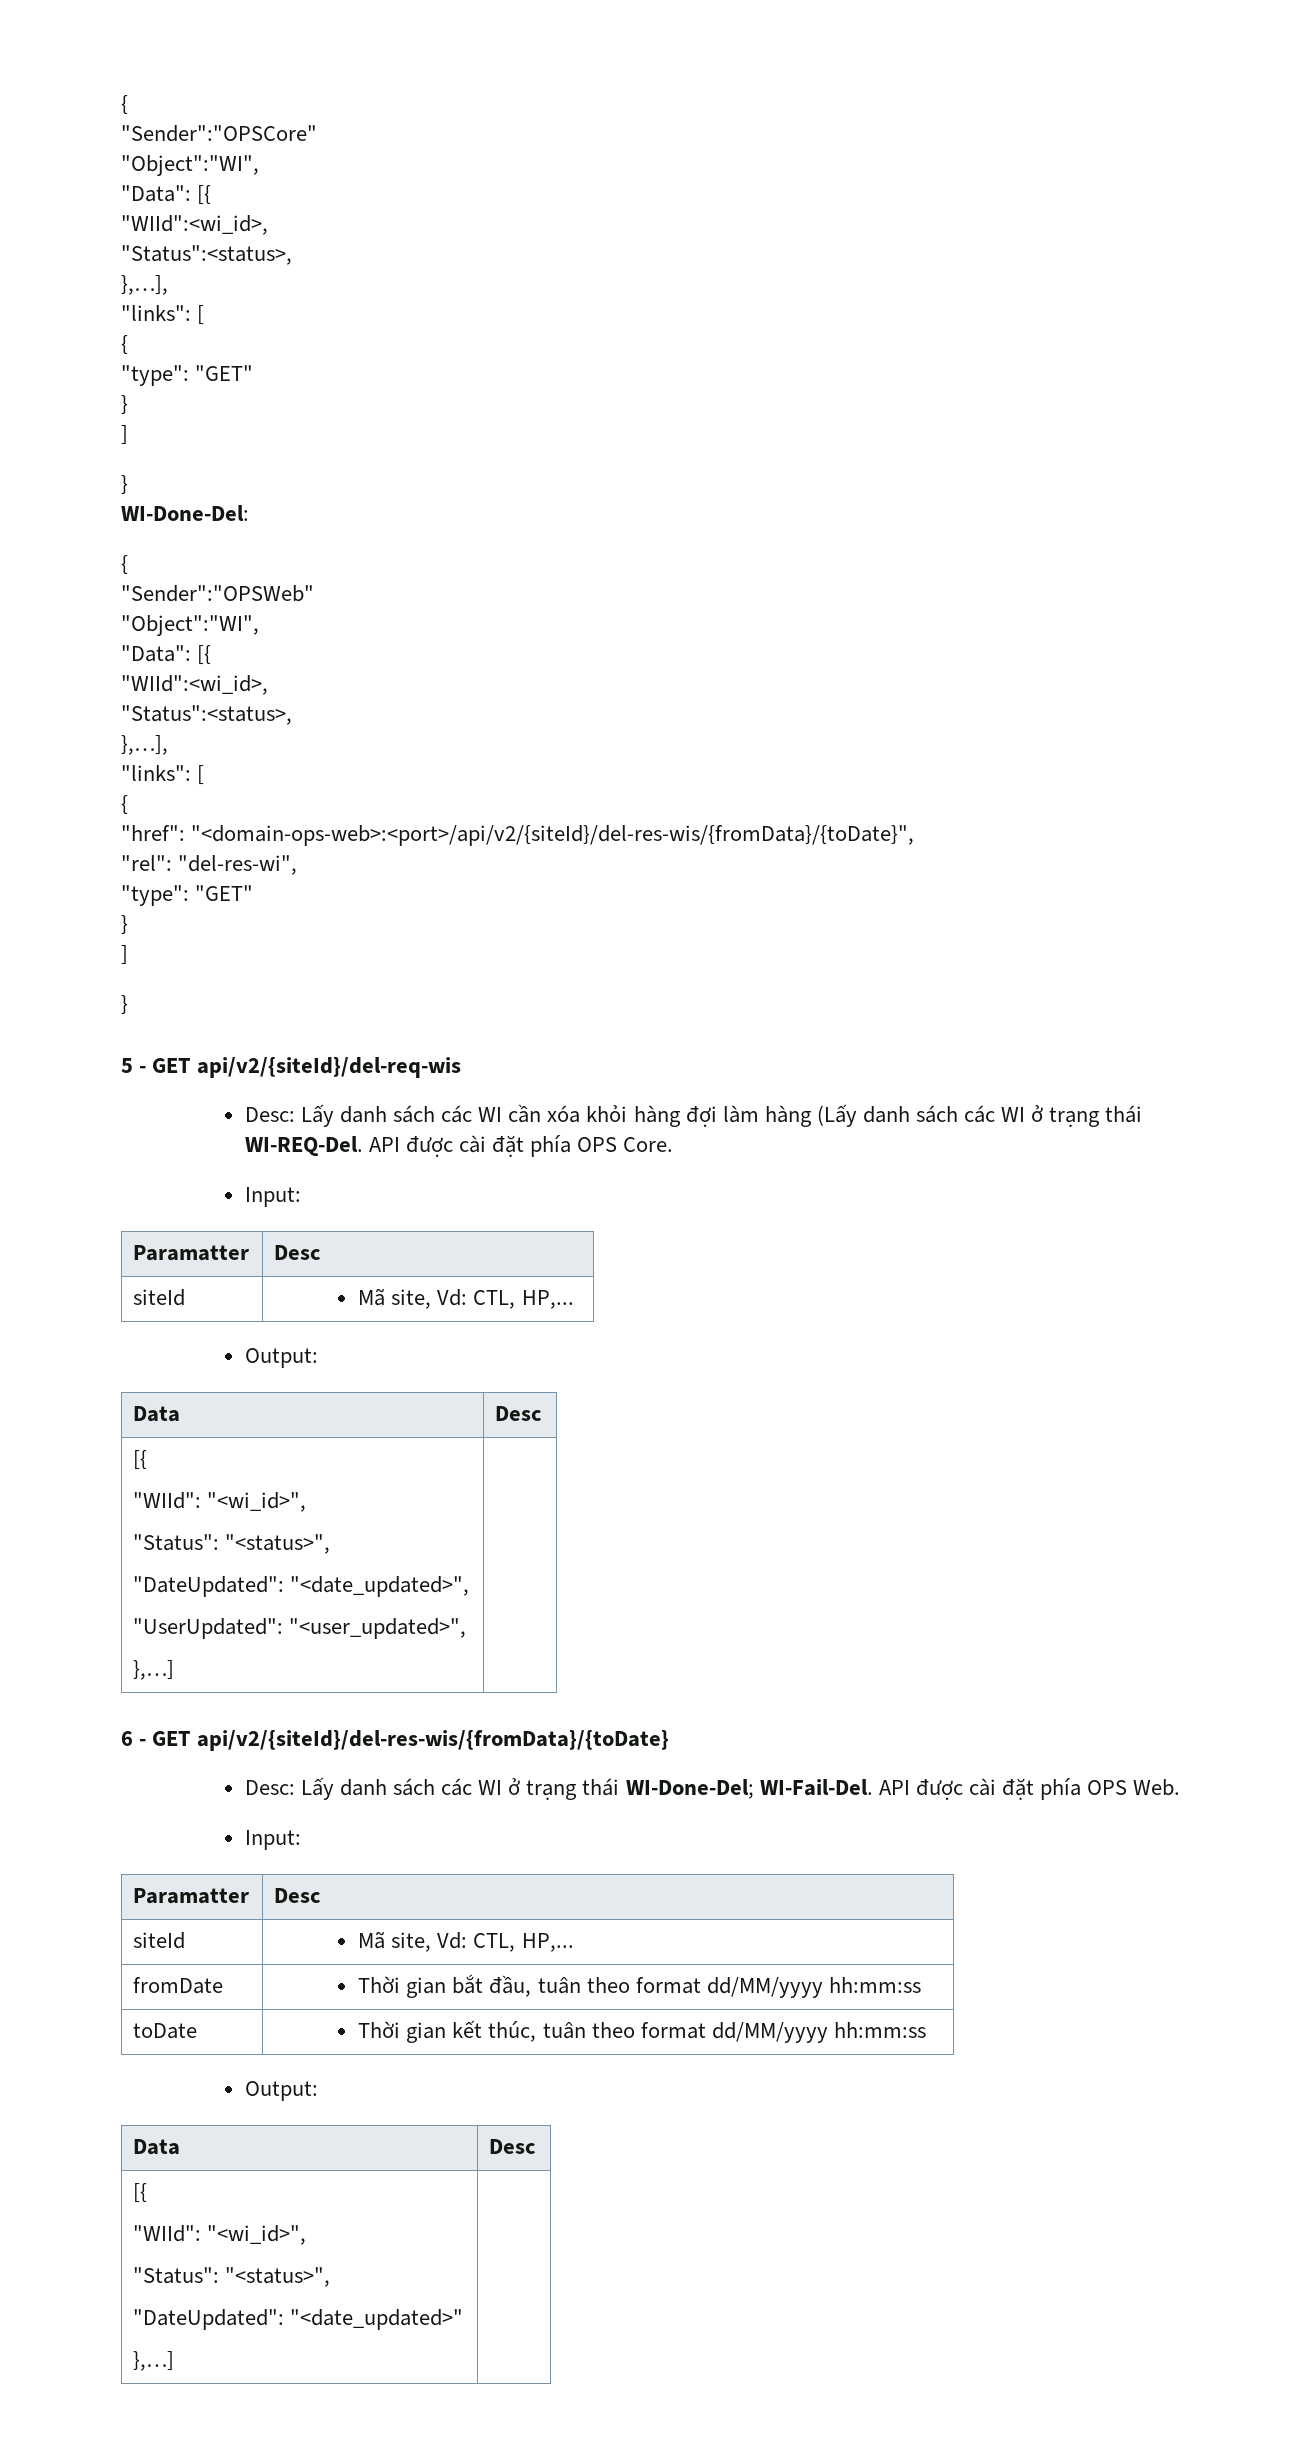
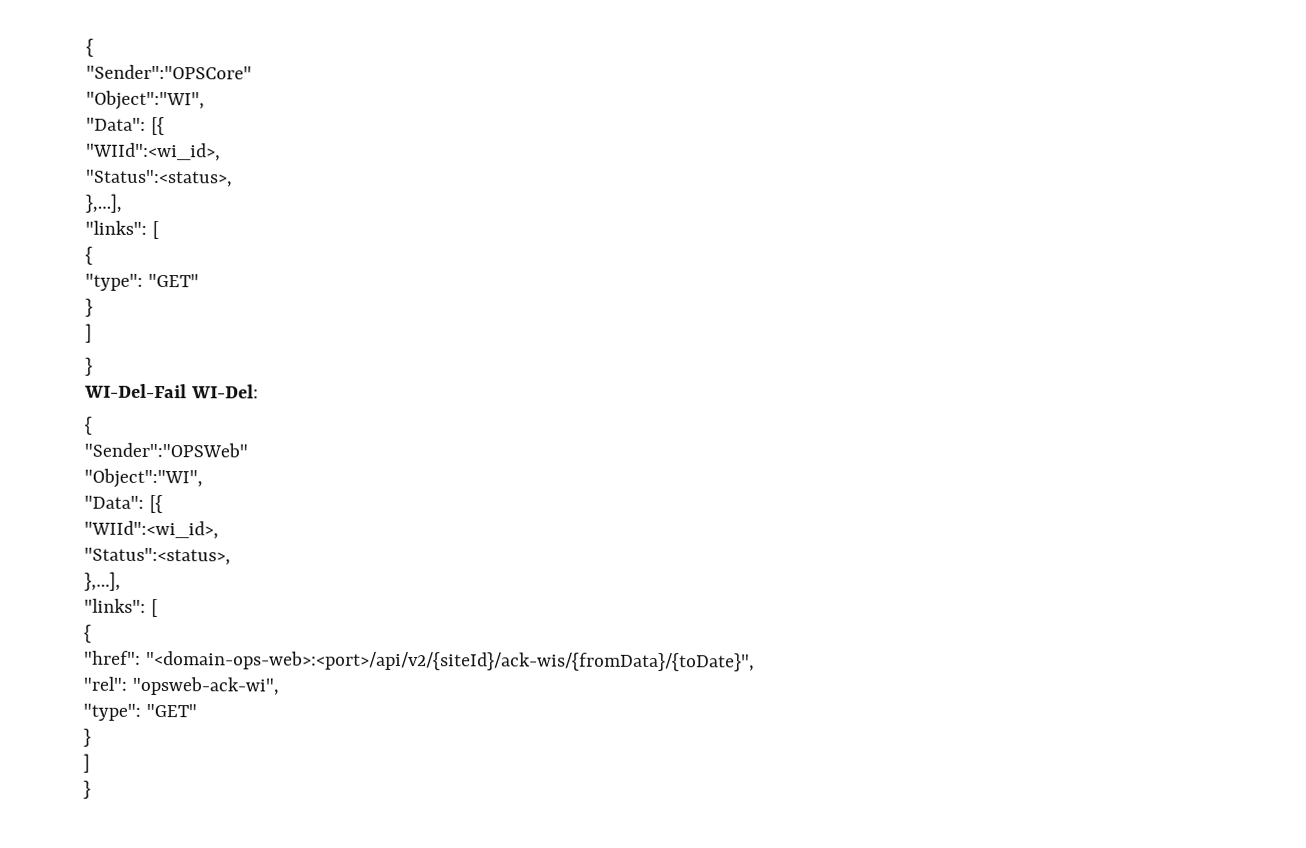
- WI-Done-Del:
+ WI-Del-Fail WI-Del:
- "href": "<domain-ops-web>:<port>/api/v2/{siteId}/del-res-wis/{fromData}/{toDate}",
+ "href": "<domain-ops-web>:<port>/api/v2/{siteId}/ack-wis/{fromData}/{toDate}",
- "rel": "del-res-wi",
+ "rel": "opsweb-ack-wi",
  "type": "GET"
  }
  ]
  }
- 5 - GET api/v2/{siteId}/del-req-wis
- Desc: Lấy danh sách các WI cần xóa khỏi hàng đợi làm hàng (Lấy danh sách các WI ở trạng thái WI-REQ-Del. API được cài đặt phía OPS Core.
- Input:
- Paramatter | Desc
- siteId | Mã site, Vd: CTL, HP,...
- Output:
- Data | Desc
- [{
- "WIId": "<wi_id>",
- "Status": "<status>",
- "DateUpdated": "<date_updated>",
- "UserUpdated": "<user_updated>",
- },…] |
- 6 - GET api/v2/{siteId}/del-res-wis/{fromData}/{toDate}
- Desc: Lấy danh sách các WI ở trạng thái WI-Done-Del; WI-Fail-Del. API được cài đặt phía OPS Web.
- Input:
- Paramatter | Desc
- siteId | Mã site, Vd: CTL, HP,...
- fromDate | Thời gian bắt đầu, tuân theo format dd/MM/yyyy hh:mm:ss
- toDate | Thời gian kết thúc, tuân theo format dd/MM/yyyy hh:mm:ss
- Output:
- Data | Desc
- [{
- "WIId": "<wi_id>",
- "Status": "<status>",
- "DateUpdated": "<date_updated>"
- },…] |

